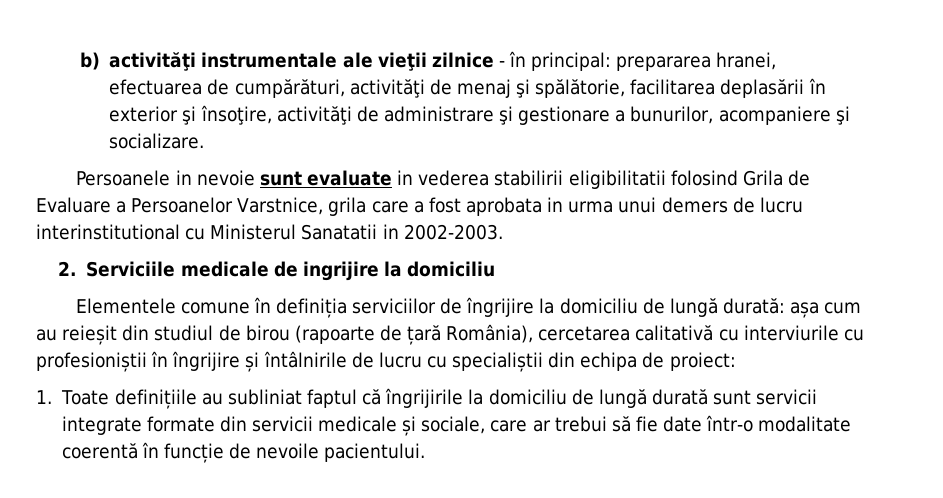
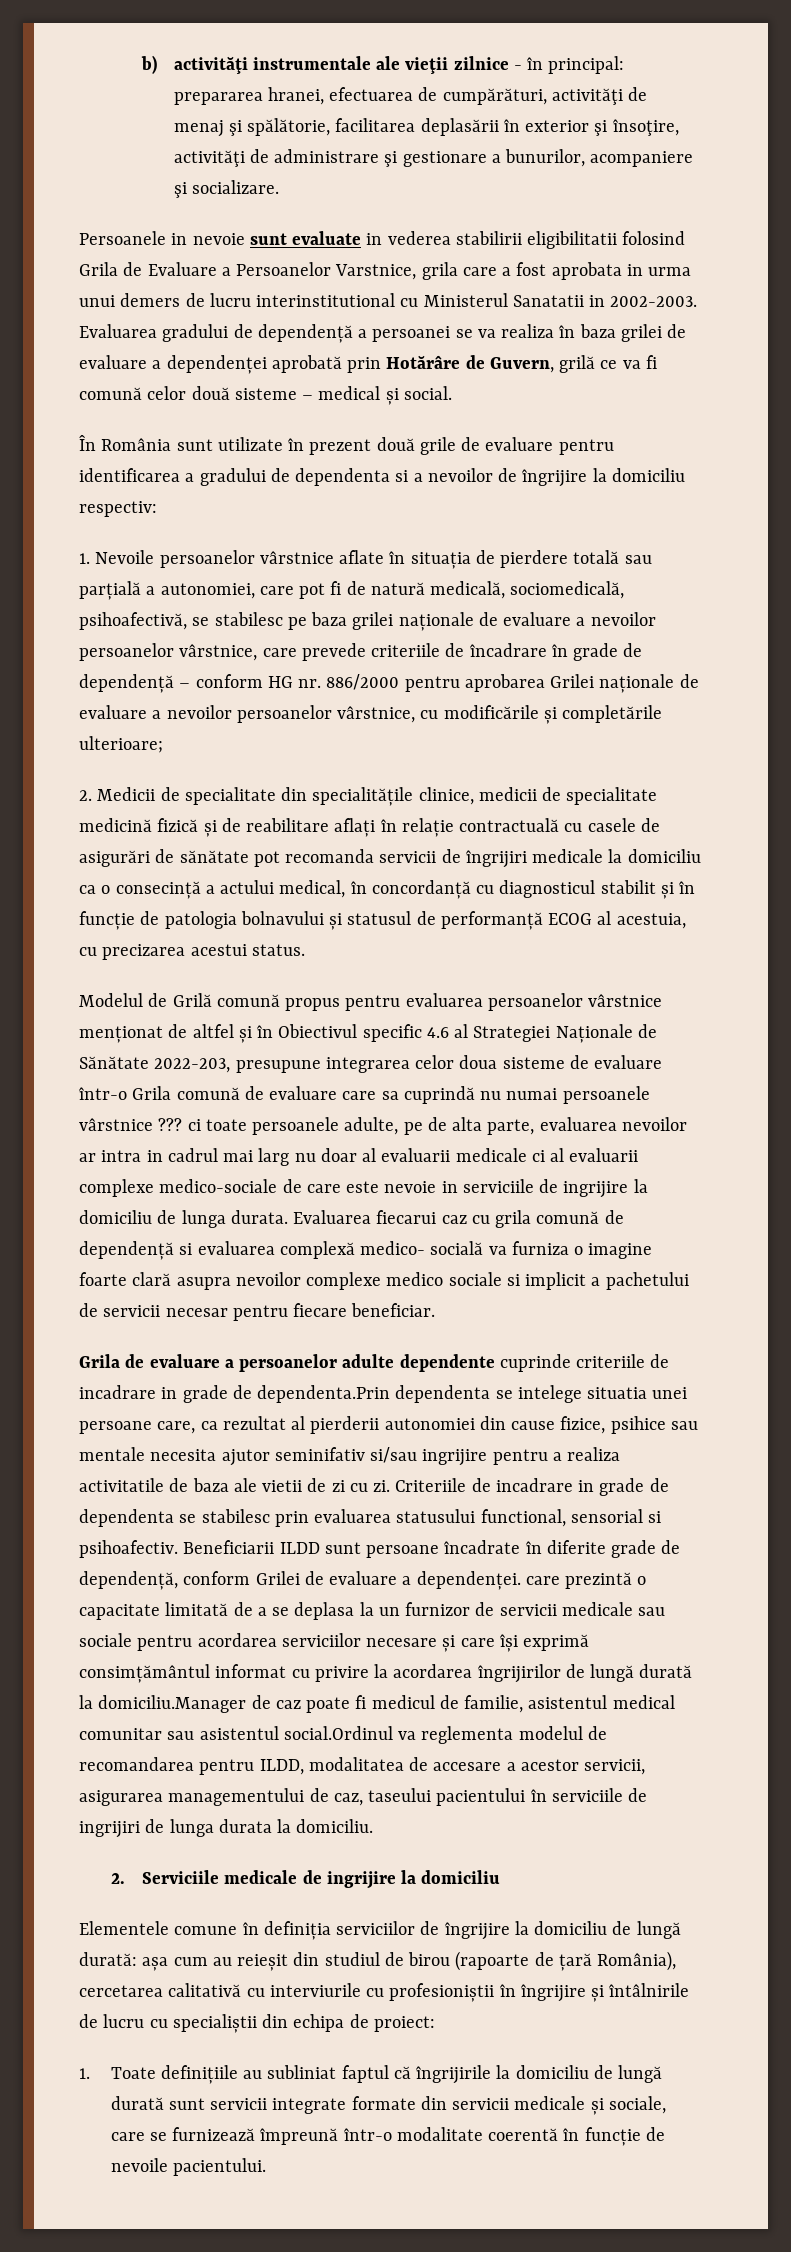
+ Evaluarea gradului de dependență a persoanei se va realiza în baza grilei de evaluare a dependenței aprobată prin Hotărâre de Guvern, grilă ce va fi comună celor două sisteme – medical și social.
+ În România sunt utilizate în prezent două grile de evaluare pentru identificarea a gradului de dependenta si a nevoilor de îngrijire la domiciliu respectiv:
+ 1. Nevoile persoanelor vârstnice aflate în situația de pierdere totală sau parțială a autonomiei, care pot fi de natură medicală, sociomedicală, psihoafectivă, se stabilesc pe baza grilei naționale de evaluare a nevoilor persoanelor vârstnice, care prevede criteriile de încadrare în grade de dependență – conform HG nr. 886/2000 pentru aprobarea Grilei naționale de evaluare a nevoilor persoanelor vârstnice, cu modificările și completările ulterioare;
+ 2. Medicii de specialitate din specialitățile clinice, medicii de specialitate medicină fizică și de reabilitare aflați în relație contractuală cu casele de asigurări de sănătate pot recomanda servicii de îngrijiri medicale la domiciliu ca o consecință a actului medical, în concordanță cu diagnosticul stabilit și în funcție de patologia bolnavului și statusul de performanță ECOG al acestuia, cu precizarea acestui status.
+ Modelul de Grilă comună propus pentru evaluarea persoanelor vârstnice menționat de altfel și în Obiectivul specific 4.6 al Strategiei Naționale de Sănătate 2022-203, presupune integrarea celor doua sisteme de evaluare într-o Grila comună de evaluare care sa cuprindă nu numai persoanele vârstnice ??? ci toate persoanele adulte, pe de alta parte, evaluarea nevoilor ar intra in cadrul mai larg nu doar al evaluarii medicale ci al evaluarii complexe medico-sociale de care este nevoie in serviciile de ingrijire la domiciliu de lunga durata. Evaluarea fiecarui caz cu grila comună de dependență si evaluarea complexă medico- socială va furniza o imagine foarte clară asupra nevoilor complexe medico sociale si implicit a pachetului de servicii necesar pentru fiecare beneficiar.
+ Grila de evaluare a persoanelor adulte dependente cuprinde criteriile de incadrare in grade de dependenta.Prin dependenta se intelege situatia unei persoane care, ca rezultat al pierderii autonomiei din cause fizice, psihice sau mentale necesita ajutor seminifativ si/sau ingrijire pentru a realiza activitatile de baza ale vietii de zi cu zi. Criteriile de incadrare in grade de dependenta se stabilesc prin evaluarea statusului functional, sensorial si psihoafectiv. Beneficiarii ILDD sunt persoane încadrate în diferite grade de dependență, conform Grilei de evaluare a dependenței. care prezintă o capacitate limitată de a se deplasa la un furnizor de servicii medicale sau sociale pentru acordarea serviciilor necesare și care își exprimă consimțământul informat cu privire la acordarea îngrijirilor de lungă durată la domiciliu.Manager de caz poate fi medicul de familie, asistentul medical comunitar sau asistentul social.Ordinul va reglementa modelul de recomandarea pentru ILDD, modalitatea de accesare a acestor servicii, asigurarea managementului de caz, taseului pacientului în serviciile de ingrijiri de lunga durata la domiciliu.
- 1. Toate definițiile au subliniat faptul că îngrijirile la domiciliu de lungă durată sunt servicii integrate formate din servicii medicale și sociale, care ar trebui să fie date într-o modalitate coerentă în funcție de nevoile pacientului.
+ 1. Toate definițiile au subliniat faptul că îngrijirile la domiciliu de lungă durată sunt servicii integrate formate din servicii medicale și sociale, care se furnizează împreună într-o modalitate coerentă în funcție de nevoile pacientului.

